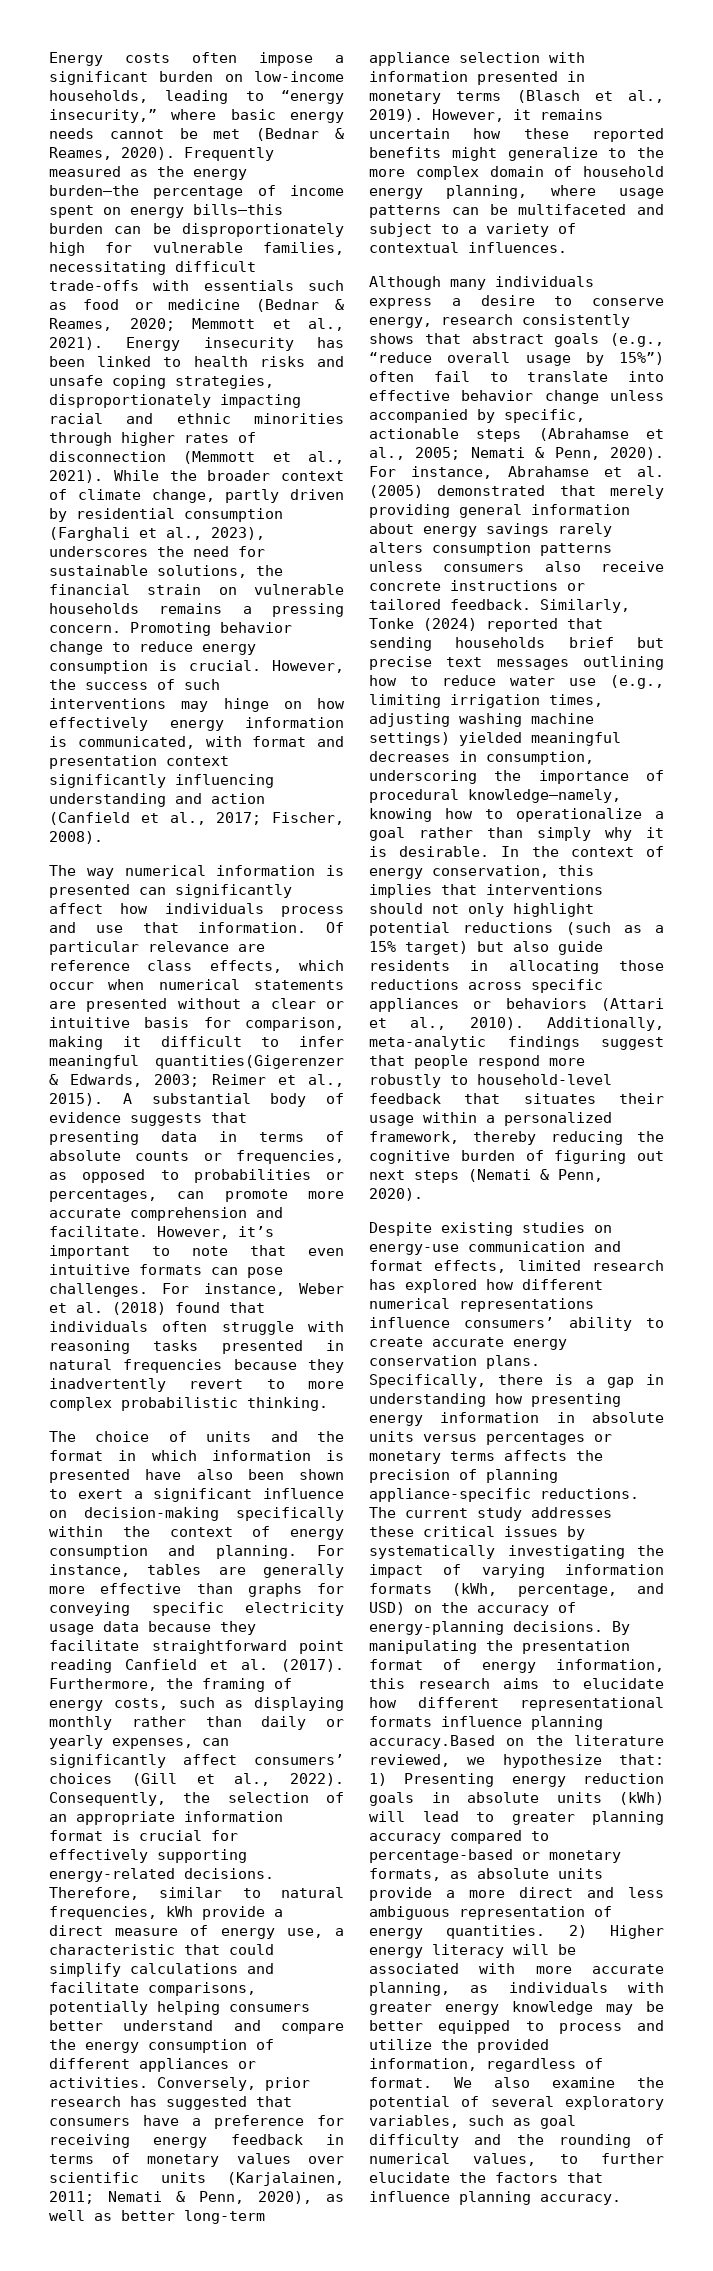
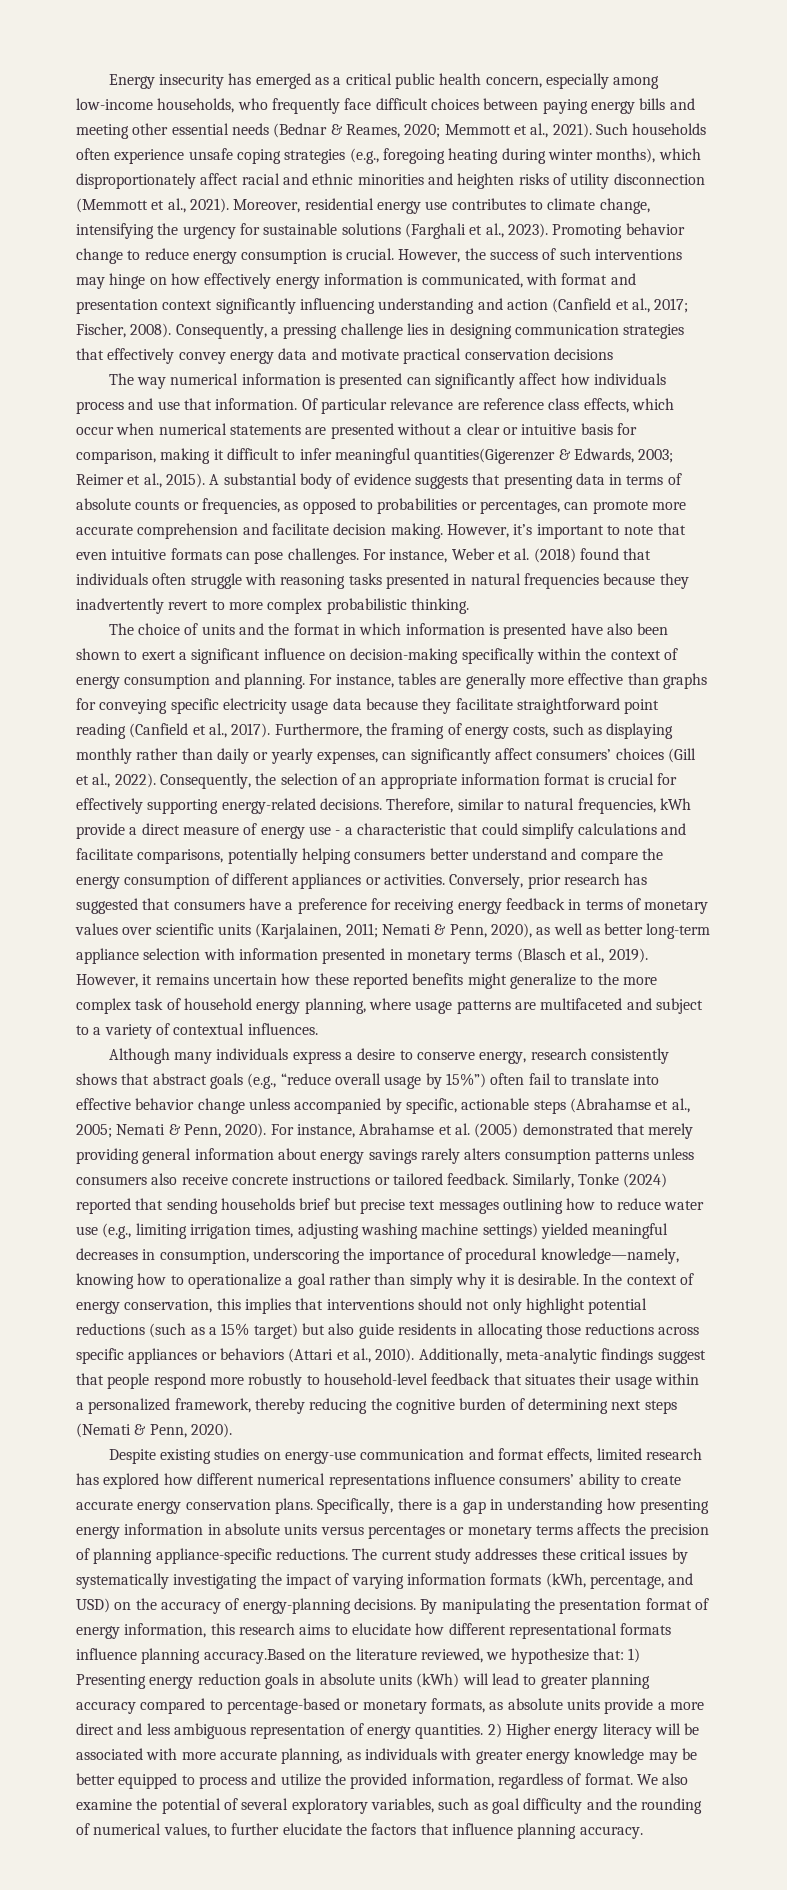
- Energy costs often impose a significant burden on low-income households, leading to “energy insecurity,” where basic energy needs cannot be met (Bednar & Reames, 2020). Frequently measured as the energy burden—the percentage of income spent on energy bills—this burden can be disproportionately high for vulnerable families, necessitating difficult trade-offs with essentials such as food or medicine (Bednar & Reames, 2020; Memmott et al., 2021).
+ Energy insecurity has emerged as a critical public health concern, especially among low-income households, who frequently face difficult choices between paying energy bills and meeting other essential needs (Bednar & Reames, 2020; Memmott et al., 2021).
- Energy insecurity has been linked to health risks and unsafe coping strategies, disproportionately impacting racial and ethnic minorities through higher rates of disconnection (Memmott et al., 2021).
+ Such households often experience unsafe coping strategies (e.g., foregoing heating during winter months), which disproportionately affect racial and ethnic minorities and heighten risks of utility disconnection (Memmott et al., 2021).
- While the broader context of climate change, partly driven by residential consumption (Farghali et al., 2023), underscores the need for sustainable solutions, the financial strain on vulnerable households remains a pressing concern.
+ Moreover, residential energy use contributes to climate change, intensifying the urgency for sustainable solutions (Farghali et al., 2023).
+ Consequently, a pressing challenge lies in designing communication strategies that effectively convey energy data and motivate practical conservation decisions
- A substantial body of evidence suggests that presenting data in terms of absolute counts or frequencies, as opposed to probabilities or percentages, can promote more accurate comprehension and facilitate.
+ A substantial body of evidence suggests that presenting data in terms of absolute counts or frequencies, as opposed to probabilities or percentages, can promote more accurate comprehension and facilitate decision making.
- For instance, tables are generally more effective than graphs for conveying specific electricity usage data because they facilitate straightforward point reading Canfield et al. (2017).
+ For instance, tables are generally more effective than graphs for conveying specific electricity usage data because they facilitate straightforward point reading (Canfield et al., 2017).
- Therefore, similar to natural frequencies, kWh provide a direct measure of energy use, a characteristic that could simplify calculations and facilitate comparisons, potentially helping consumers better understand and compare the energy consumption of different appliances or activities.
+ Therefore, similar to natural frequencies, kWh provide a direct measure of energy use - a characteristic that could simplify calculations and facilitate comparisons, potentially helping consumers better understand and compare the energy consumption of different appliances or activities.
- However, it remains uncertain how these reported benefits might generalize to the more complex domain of household energy planning, where usage patterns can be multifaceted and subject to a variety of contextual influences.
+ However, it remains uncertain how these reported benefits might generalize to the more complex task of household energy planning, where usage patterns are multifaceted and subject to a variety of contextual influences.
- Additionally, meta-analytic findings suggest that people respond more robustly to household-level feedback that situates their usage within a personalized framework, thereby reducing the cognitive burden of figuring out next steps (Nemati & Penn, 2020).
+ Additionally, meta-analytic findings suggest that people respond more robustly to household-level feedback that situates their usage within a personalized framework, thereby reducing the cognitive burden of determining next steps (Nemati & Penn, 2020).

